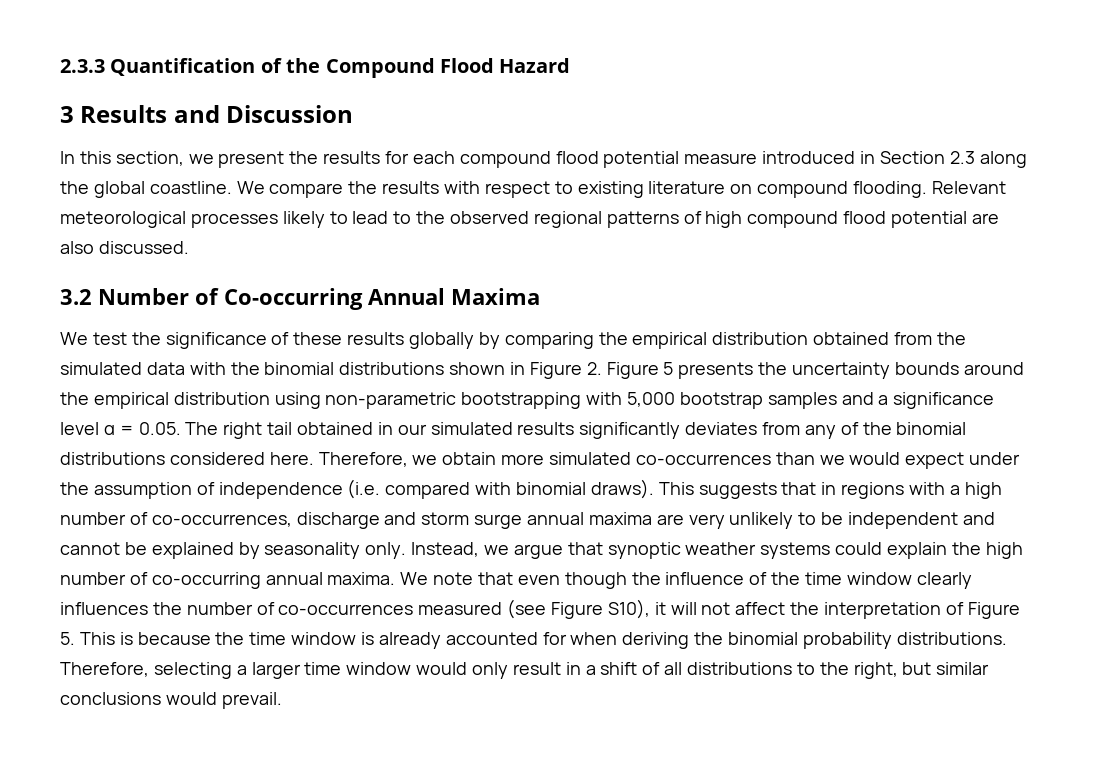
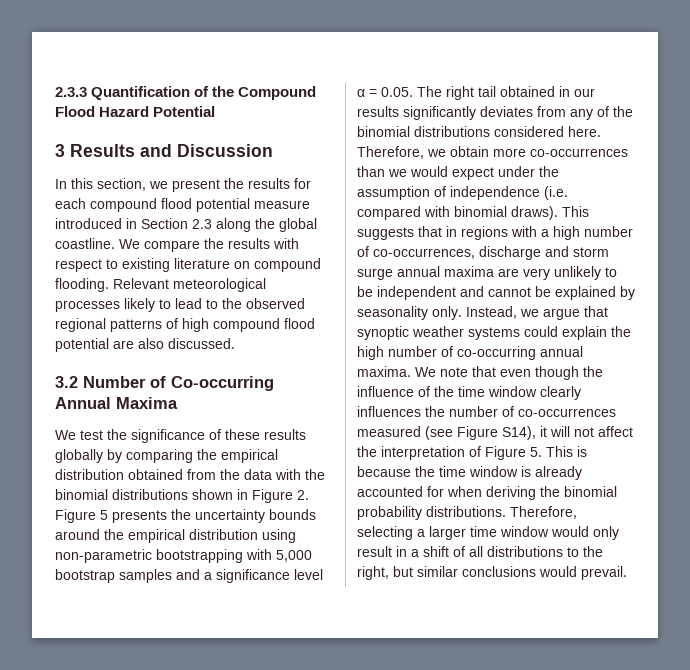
- 2.3.3 Quantification of the Compound Flood Hazard
+ 2.3.3 Quantification of the Compound Flood Hazard Potential
- We test the significance of these results globally by comparing the empirical distribution obtained from the simulated data with the binomial distributions shown in Figure 2. Figure 5 presents the uncertainty bounds around the empirical distribution using non-parametric bootstrapping with 5,000 bootstrap samples and a significance level α = 0.05. The right tail obtained in our simulated results significantly deviates from any of the binomial distributions considered here.
+ We test the significance of these results globally by comparing the empirical distribution obtained from the data with the binomial distributions shown in Figure 2. Figure 5 presents the uncertainty bounds around the empirical distribution using non-parametric bootstrapping with 5,000 bootstrap samples and a significance level α = 0.05. The right tail obtained in our results significantly deviates from any of the binomial distributions considered here.
- Therefore, we obtain more simulated co-occurrences than we would expect under the assumption of independence (i.e. compared with binomial draws).
+ Therefore, we obtain more co-occurrences than we would expect under the assumption of independence (i.e. compared with binomial draws).
- We note that even though the influence of the time window clearly influences the number of co-occurrences measured (see Figure S10), it will not affect the interpretation of Figure 5. This is because the time window is already accounted for when deriving the binomial probability distributions.
+ We note that even though the influence of the time window clearly influences the number of co-occurrences measured (see Figure S14), it will not affect the interpretation of Figure 5. This is because the time window is already accounted for when deriving the binomial probability distributions.

